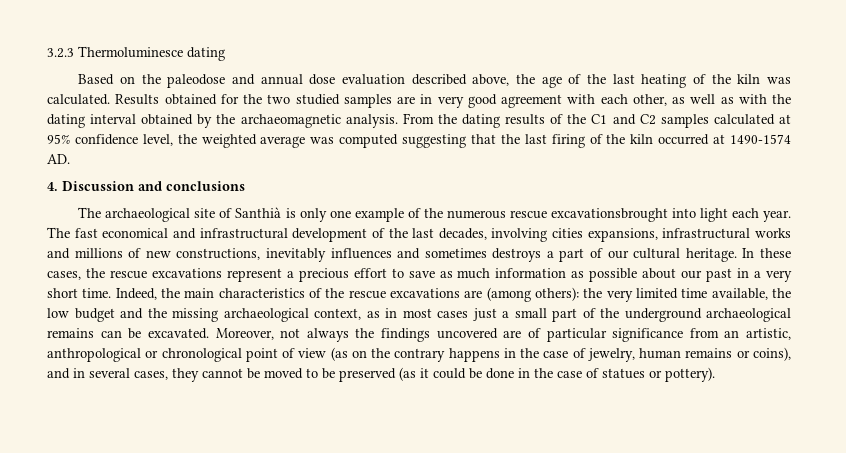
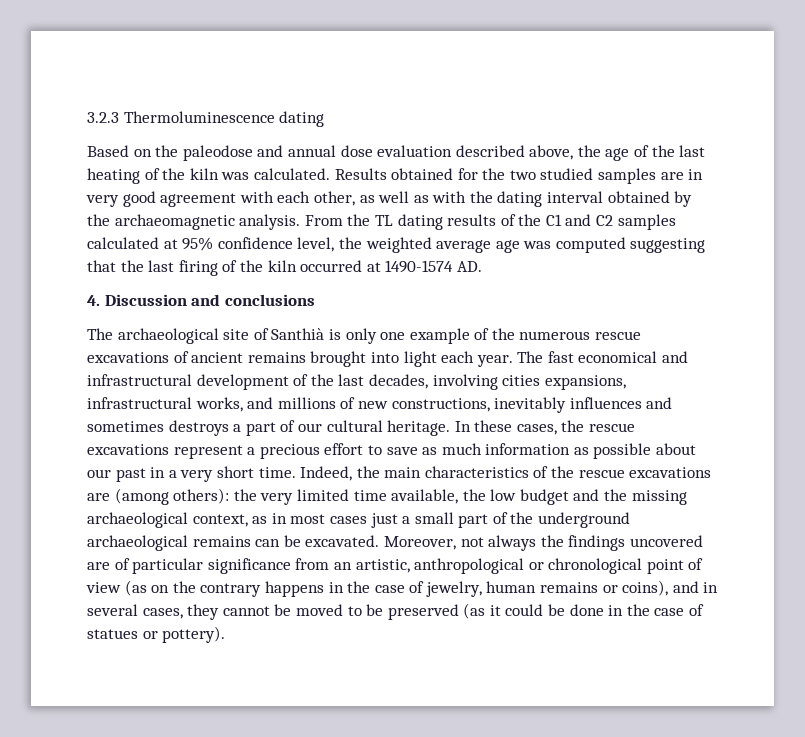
- 3.2.3 Thermoluminesce dating
+ 3.2.3 Thermoluminescence dating
- From the dating results of the C1 and C2 samples calculated at 95% confidence level, the weighted average was computed suggesting that the last firing of the kiln occurred at 1490-1574 AD.
+ From the TL dating results of the C1 and C2 samples calculated at 95% confidence level, the weighted average age was computed suggesting that the last firing of the kiln occurred at 1490-1574 AD.
- The archaeological site of Santhià is only one example of the numerous rescue excavationsbrought into light each year.
+ The archaeological site of Santhià is only one example of the numerous rescue excavations of ancient remains brought into light each year.
- The fast economical and infrastructural development of the last decades, involving cities expansions, infrastructural works and millions of new constructions, inevitably influences and sometimes destroys a part of our cultural heritage.
+ The fast economical and infrastructural development of the last decades, involving cities expansions, infrastructural works, and millions of new constructions, inevitably influences and sometimes destroys a part of our cultural heritage.

